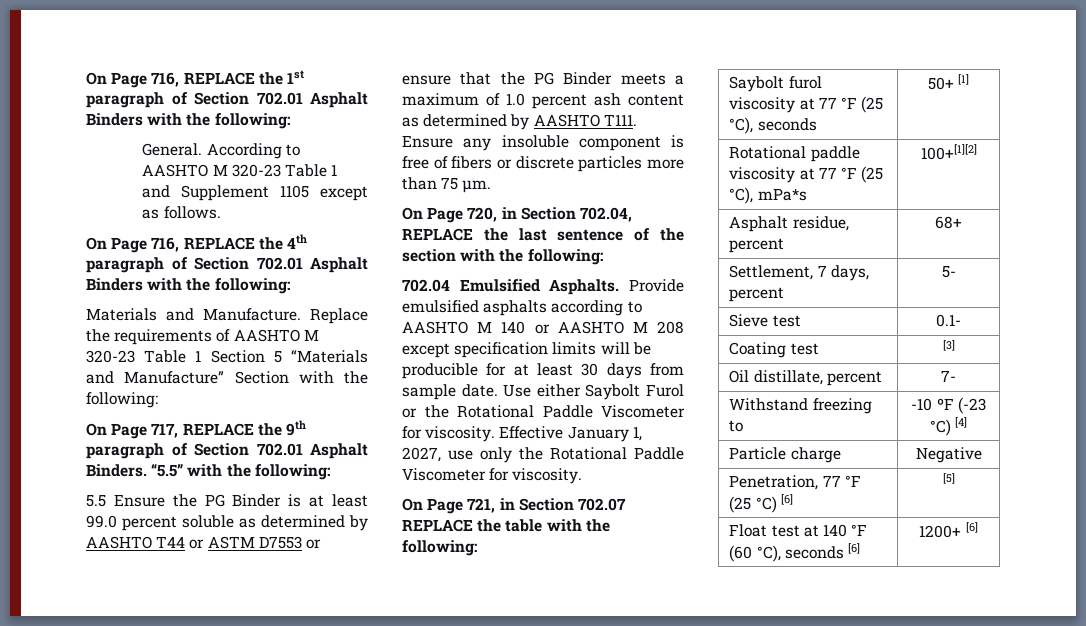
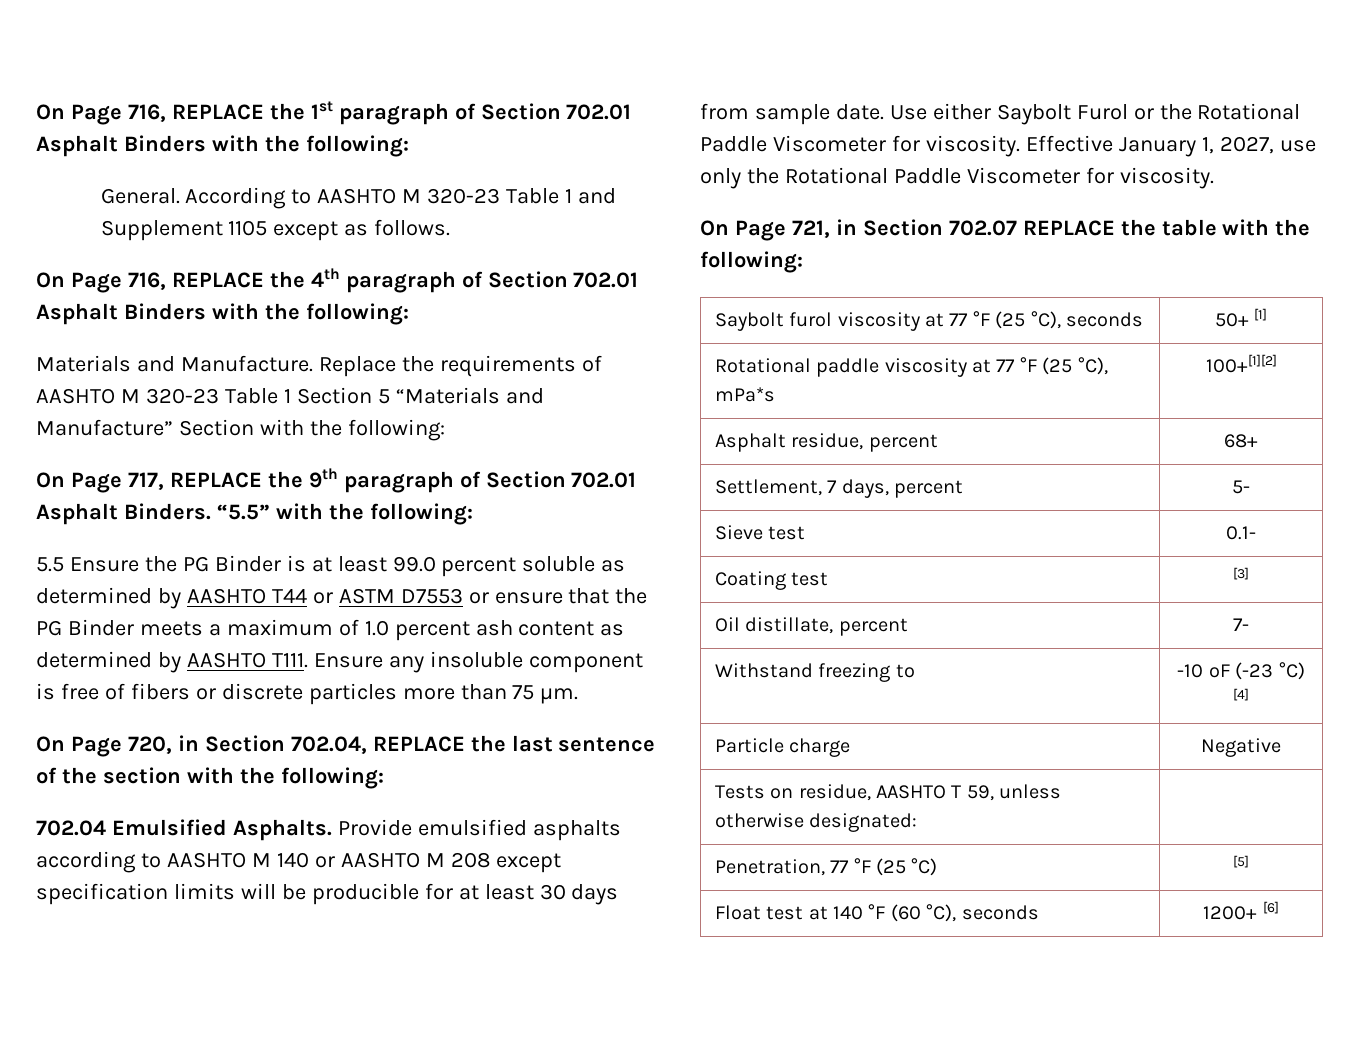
+ Tests on residue, AASHTO T 59, unless otherwise designated: |
- Penetration, 77 °F (25 °C) [6] | [5]
+ Penetration, 77 °F (25 °C) | [5]
- Float test at 140 °F (60 °C), seconds [6] | 1200+ [6]
+ Float test at 140 °F (60 °C), seconds | 1200+ [6]

